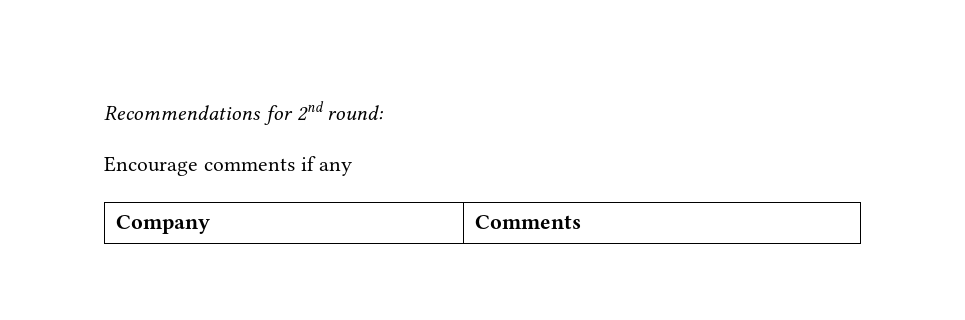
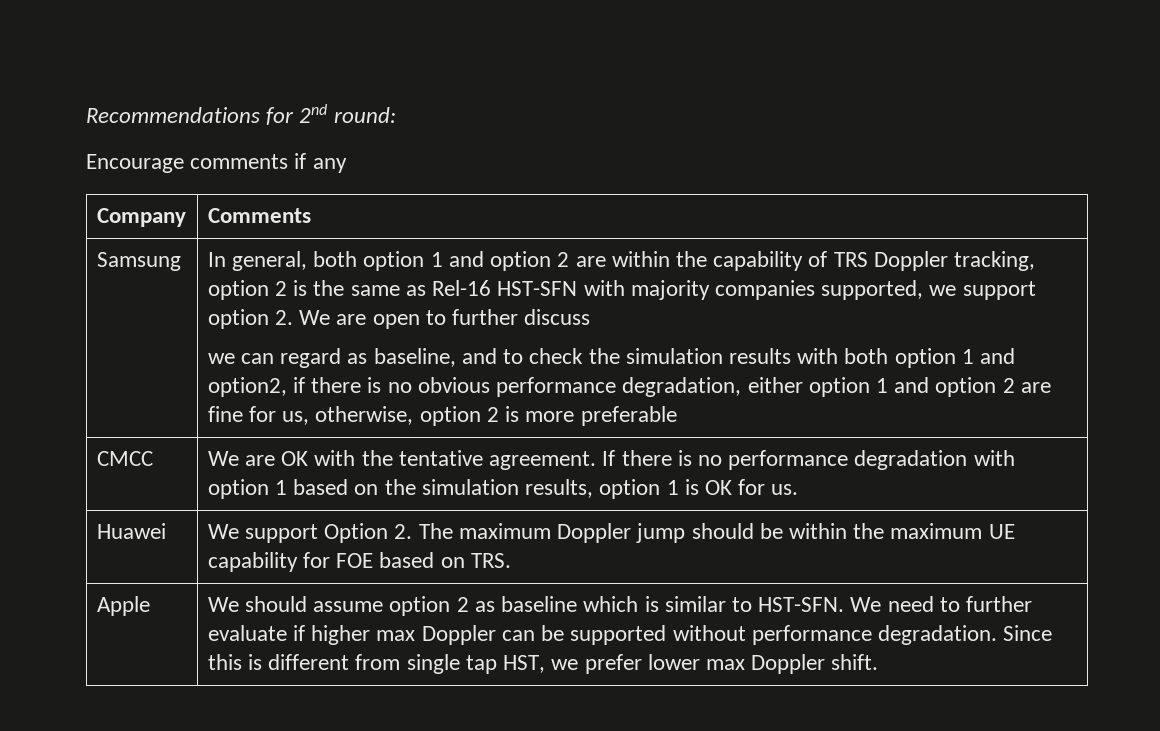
+ Samsung | In general, both option 1 and option 2 are within the capability of TRS Doppler tracking, option 2 is the same as Rel-16 HST-SFN with majority companies supported, we support option 2. We are open to further discuss
+ we can regard as baseline, and to check the simulation results with both option 1 and option2, if there is no obvious performance degradation, either option 1 and option 2 are fine for us, otherwise, option 2 is more preferable
+ CMCC | We are OK with the tentative agreement. If there is no performance degradation with option 1 based on the simulation results, option 1 is OK for us.
+ Huawei | We support Option 2. The maximum Doppler jump should be within the maximum UE capability for FOE based on TRS.
+ Apple | We should assume option 2 as baseline which is similar to HST-SFN. We need to further evaluate if higher max Doppler can be supported without performance degradation. Since this is different from single tap HST, we prefer lower max Doppler shift.

